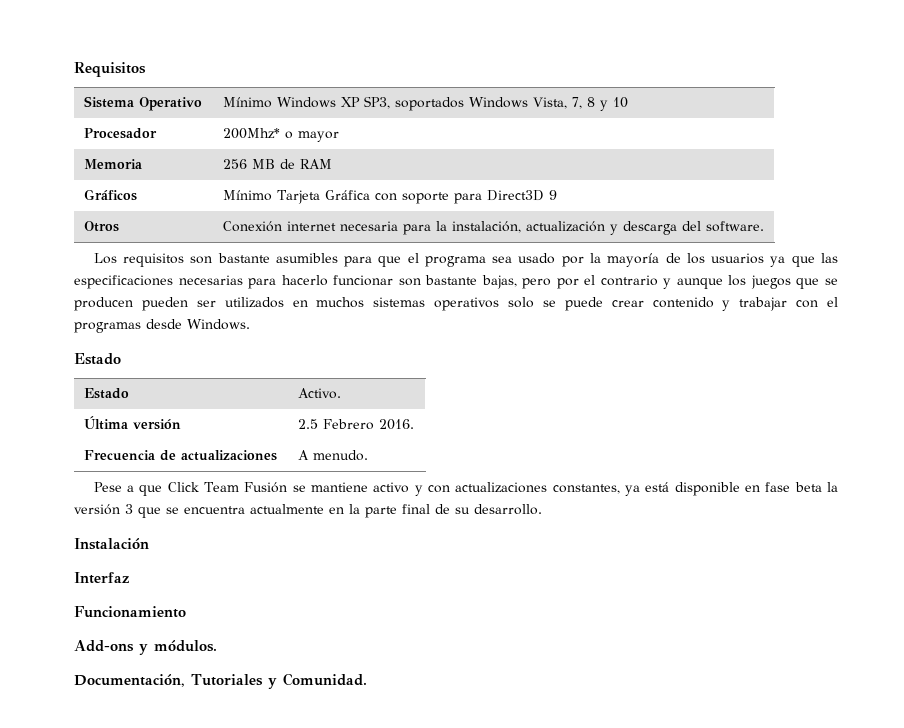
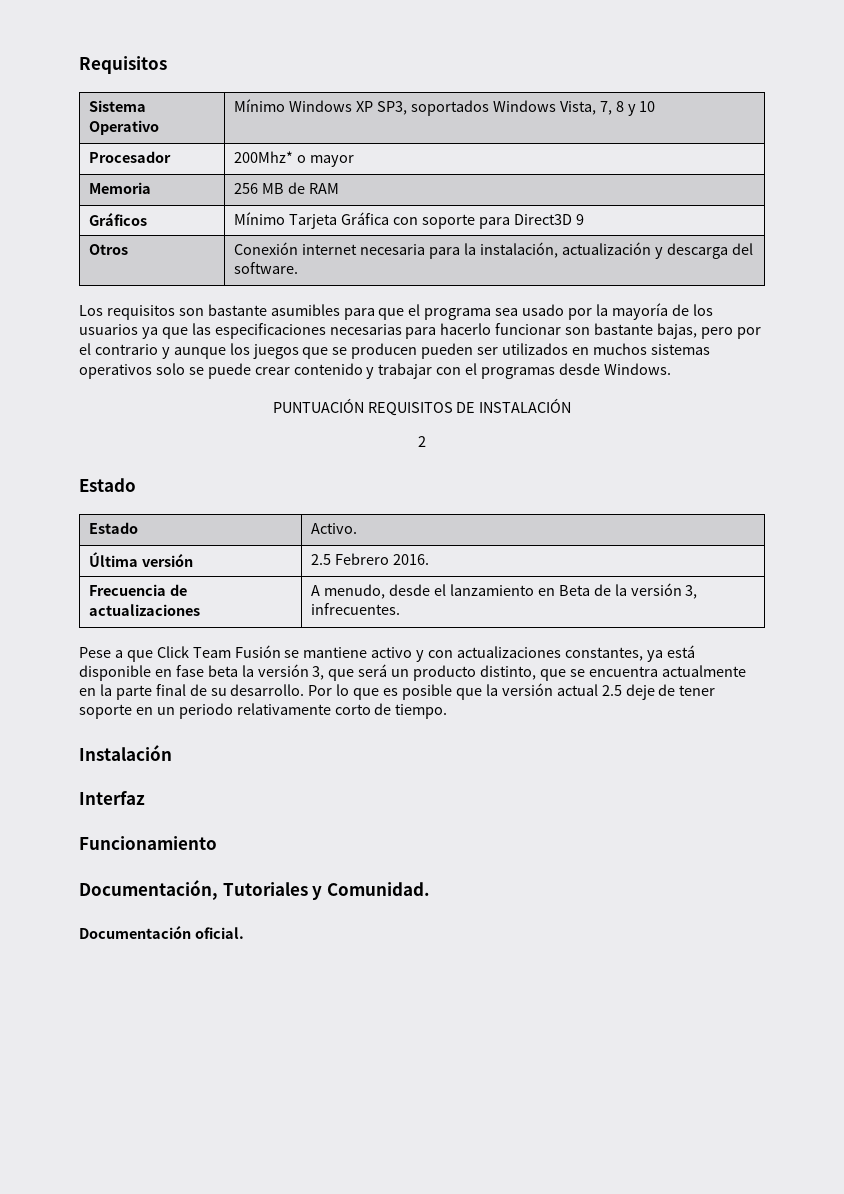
+ PUNTUACIÓN REQUISITOS DE INSTALACIÓN
+ 2
- Frecuencia de actualizaciones | A menudo.
+ Frecuencia de actualizaciones | A menudo, desde el lanzamiento en Beta de la versión 3, infrecuentes.
- Pese a que Click Team Fusión se mantiene activo y con actualizaciones constantes, ya está disponible en fase beta la versión 3 que se encuentra actualmente en la parte final de su desarrollo.
+ Pese a que Click Team Fusión se mantiene activo y con actualizaciones constantes, ya está disponible en fase beta la versión 3, que será un producto distinto, que se encuentra actualmente en la parte final de su desarrollo. Por lo que es posible que la versión actual 2.5 deje de tener soporte en un periodo relativamente corto de tiempo.
- Add-ons y módulos.
+ Documentación oficial.

